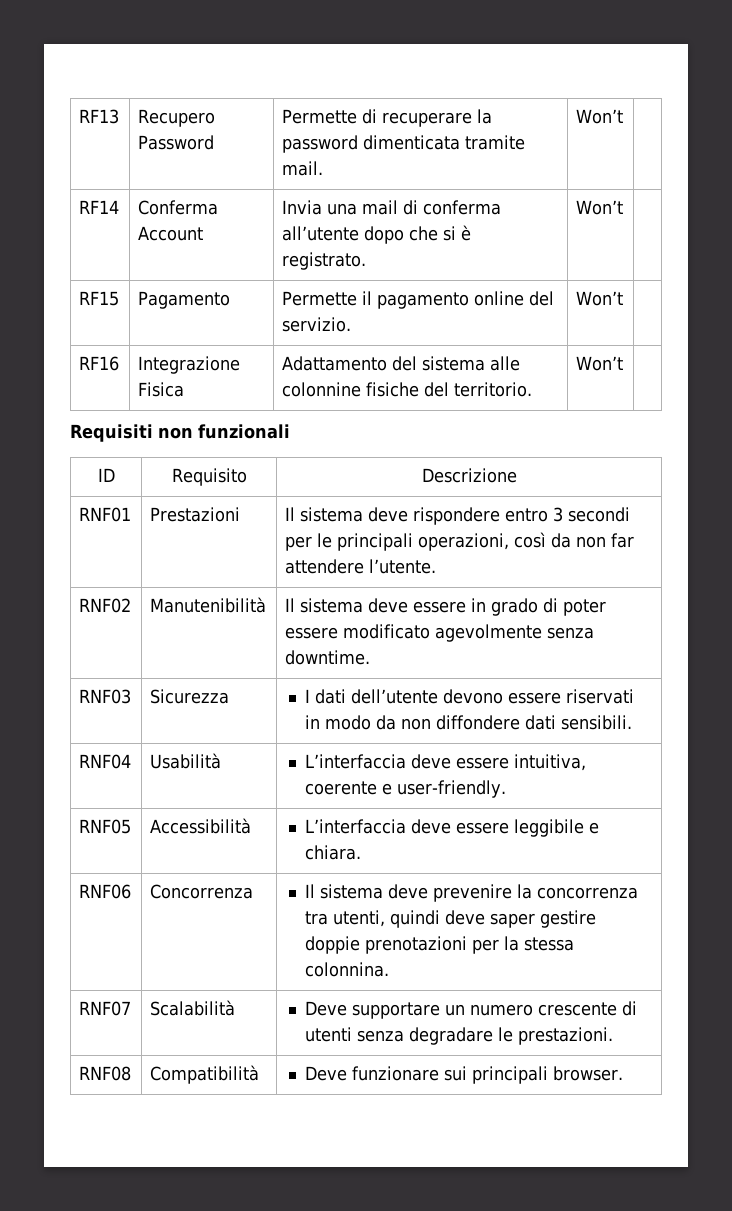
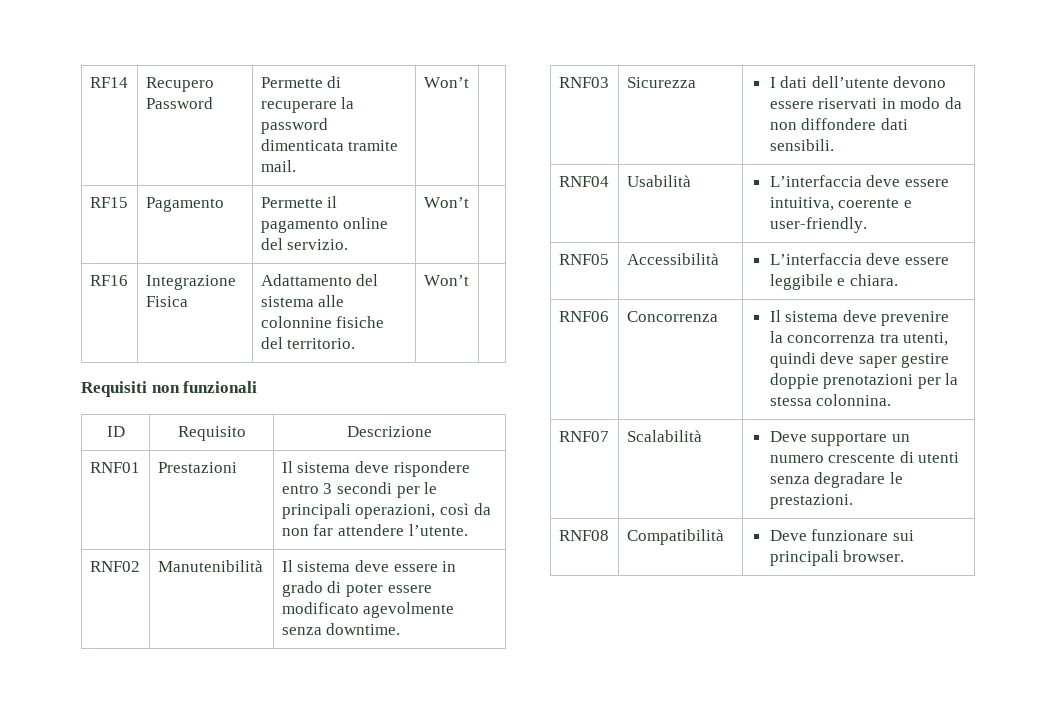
- RF13 | Recupero Password | Permette di recuperare la password dimenticata tramite mail. | Won’t |
+ RF14 | Recupero Password | Permette di recuperare la password dimenticata tramite mail. | Won’t |
- RF14 | Conferma Account | Invia una mail di conferma all’utente dopo che si è registrato. | Won’t |

